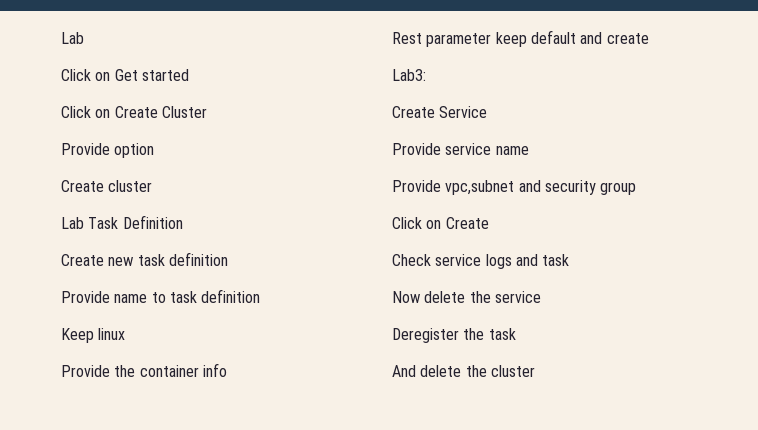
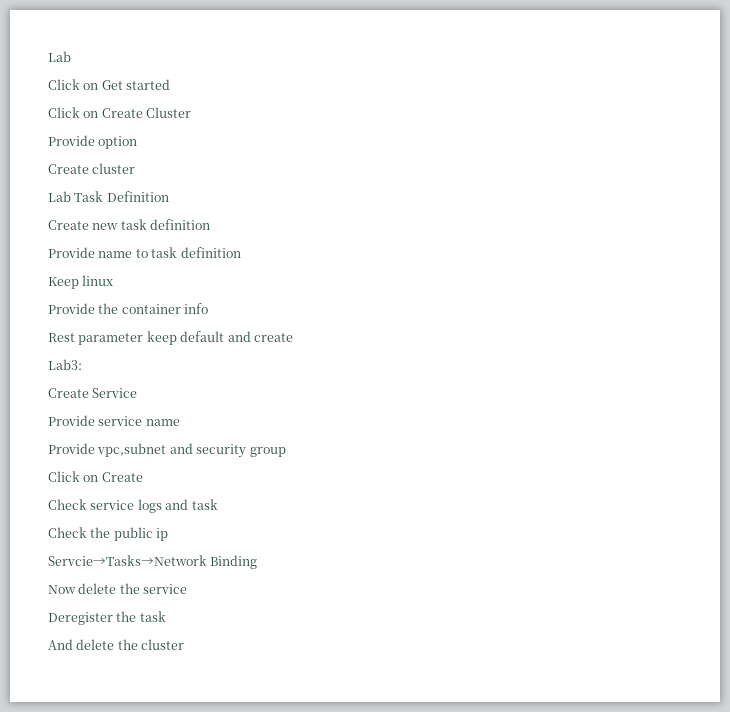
+ Check the public ip
+ Servcie→Tasks→Network Binding

